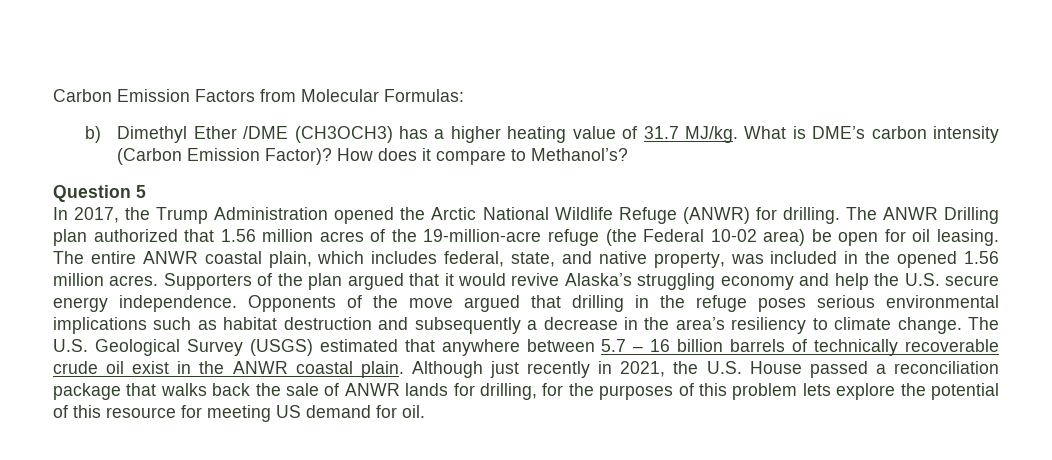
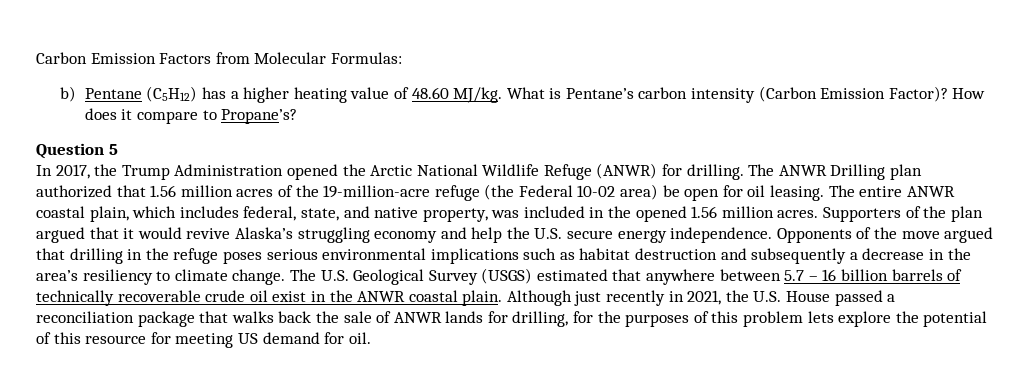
- b) Dimethyl Ether /DME (CH3OCH3) has a higher heating value of 31.7 MJ/kg.
+ b) Pentane (C5H12) has a higher heating value of 48.60 MJ/kg.
- What is DME’s carbon intensity (Carbon Emission Factor)?
+ What is Pentane’s carbon intensity (Carbon Emission Factor)?
- How does it compare to Methanol’s?
+ How does it compare to Propane’s?

